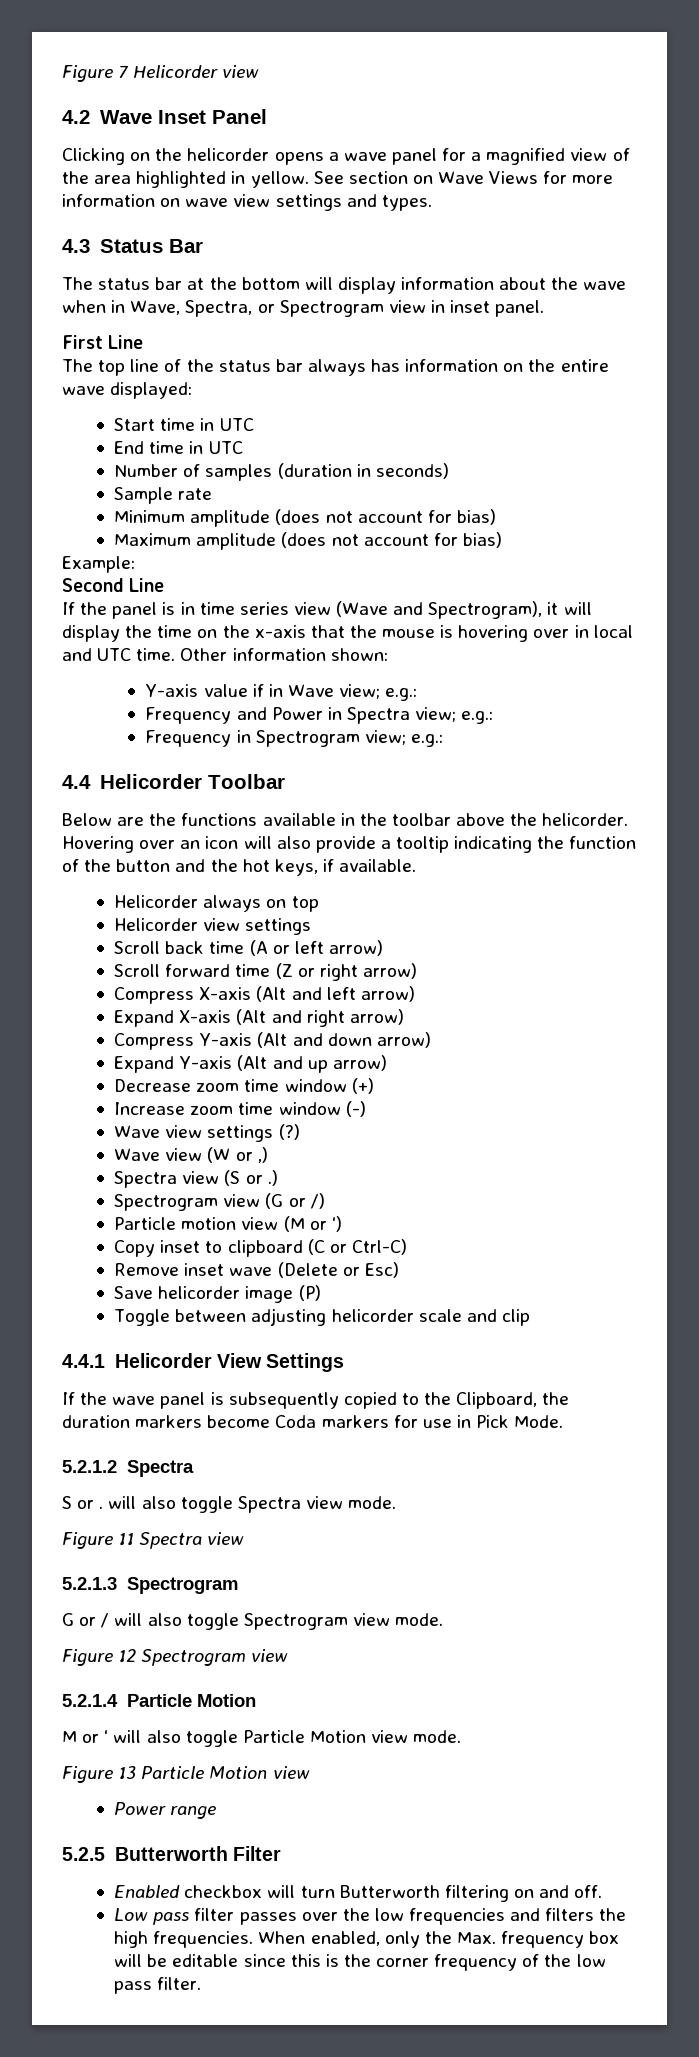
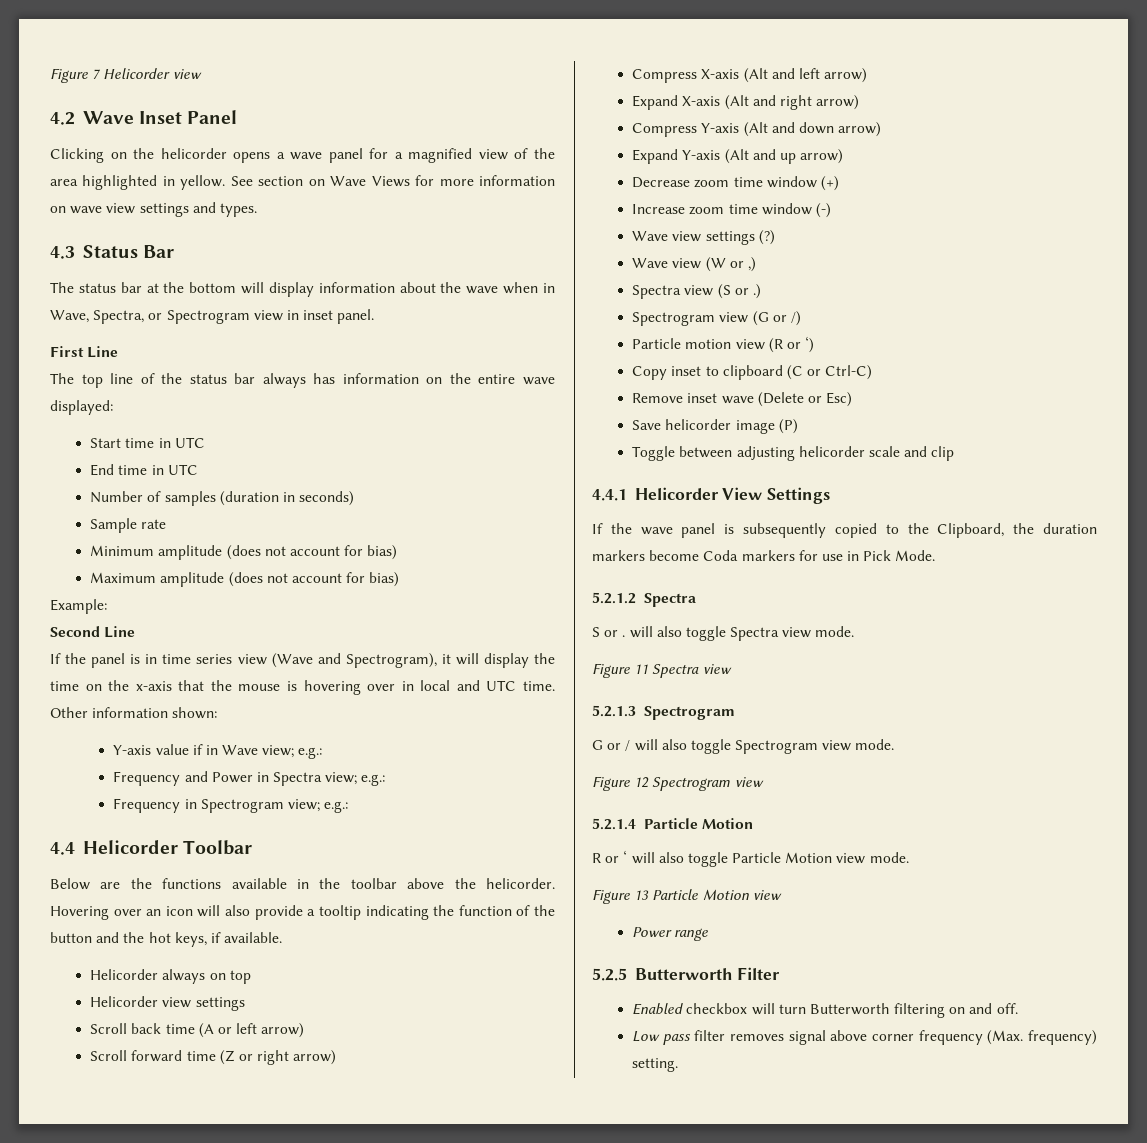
- Particle motion view (M or ‘)
+ Particle motion view (R or ‘)
- M or ‘ will also toggle Particle Motion view mode.
+ R or ‘ will also toggle Particle Motion view mode.
- Low pass filter passes over the low frequencies and filters the high frequencies. When enabled, only the Max. frequency box will be editable since this is the corner frequency of the low pass filter.
+ Low pass filter removes signal above corner frequency (Max. frequency) setting.

